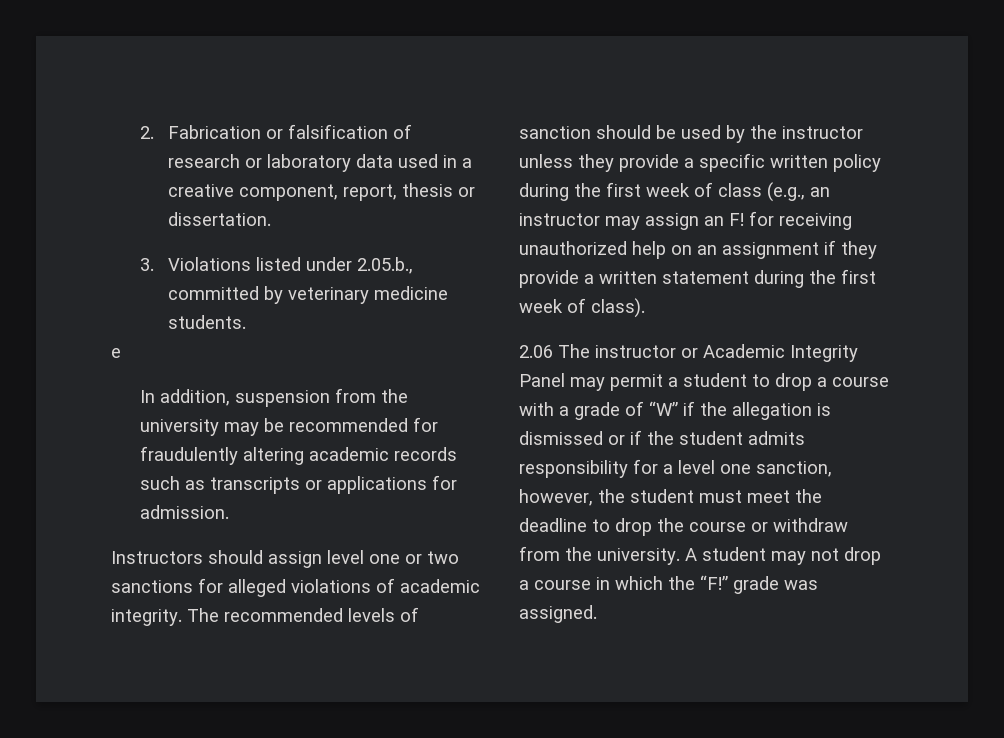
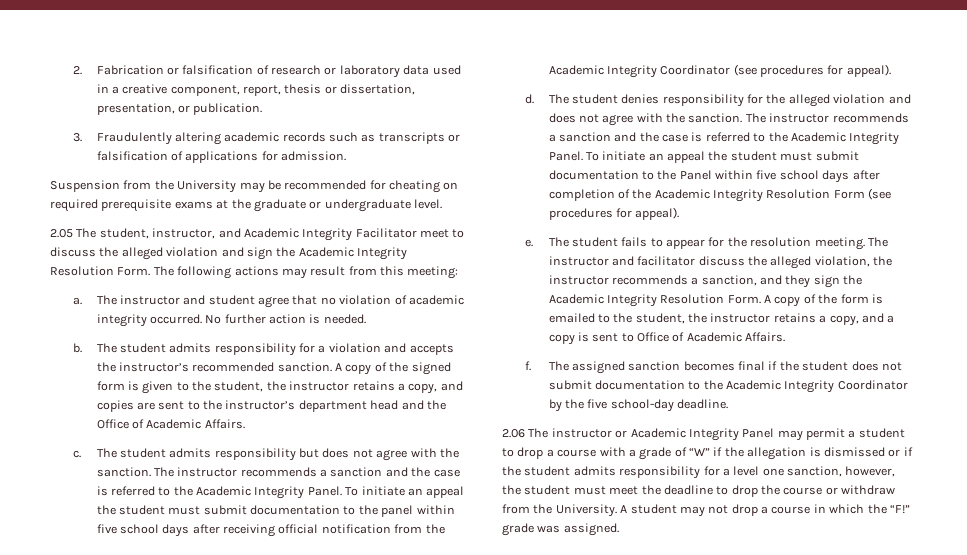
- 2. Fabrication or falsification of research or laboratory data used in a creative component, report, thesis or dissertation.
- 3. Violations listed under 2.05.b., committed by veterinary medicine students.
- e
- In addition, suspension from the university may be recommended for fraudulently altering academic records such as transcripts or applications for admission.
+ 2. Fabrication or falsification of research or laboratory data used in a creative component, report, thesis or dissertation, presentation, or publication.
+ 3. Fraudulently altering academic records such as transcripts or falsification of applications for admission.
- Instructors should assign level one or two sanctions for alleged violations of academic integrity. The recommended levels of sanction should be used by the instructor unless they provide a specific written policy during the first week of class (e.g., an instructor may assign an F! for receiving unauthorized help on an assignment if they provide a written statement during the first week of class).
+ Suspension from the University may be recommended for cheating on required prerequisite exams at the graduate or undergraduate level.
+ 2.05 The student, instructor, and Academic Integrity Facilitator meet to discuss the alleged violation and sign the Academic Integrity Resolution Form. The following actions may result from this meeting:
+ a. The instructor and student agree that no violation of academic integrity occurred. No further action is needed.
+ b. The student admits responsibility for a violation and accepts the instructor’s recommended sanction. A copy of the signed form is given to the student, the instructor retains a copy, and copies are sent to the instructor’s department head and the Office of Academic Affairs.
+ c. The student admits responsibility but does not agree with the sanction. The instructor recommends a sanction and the case is referred to the Academic Integrity Panel. To initiate an appeal the student must submit documentation to the panel within five school days after receiving official notification from the Academic Integrity Coordinator (see procedures for appeal).
+ d. The student denies responsibility for the alleged violation and does not agree with the sanction. The instructor recommends a sanction and the case is referred to the Academic Integrity Panel. To initiate an appeal the student must submit documentation to the Panel within five school days after completion of the Academic Integrity Resolution Form (see procedures for appeal).
+ e. The student fails to appear for the resolution meeting. The instructor and facilitator discuss the alleged violation, the instructor recommends a sanction, and they sign the Academic Integrity Resolution Form. A copy of the form is emailed to the student, the instructor retains a copy, and a copy is sent to Office of Academic Affairs.
+ f. The assigned sanction becomes final if the student does not submit documentation to the Academic Integrity Coordinator by the five school-day deadline.
- 2.06 The instructor or Academic Integrity Panel may permit a student to drop a course with a grade of “W” if the allegation is dismissed or if the student admits responsibility for a level one sanction, however, the student must meet the deadline to drop the course or withdraw from the university.
+ 2.06 The instructor or Academic Integrity Panel may permit a student to drop a course with a grade of “W” if the allegation is dismissed or if the student admits responsibility for a level one sanction, however, the student must meet the deadline to drop the course or withdraw from the University.

